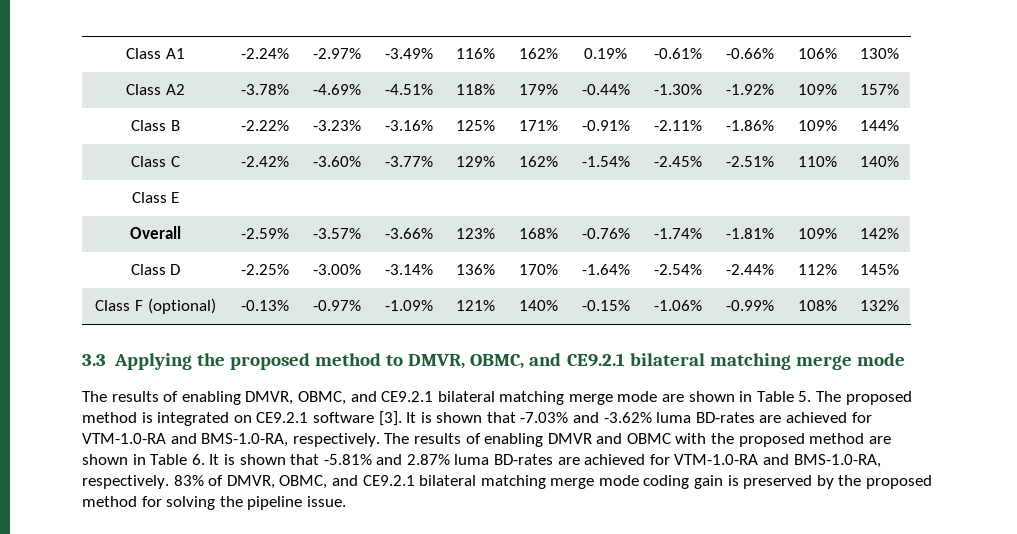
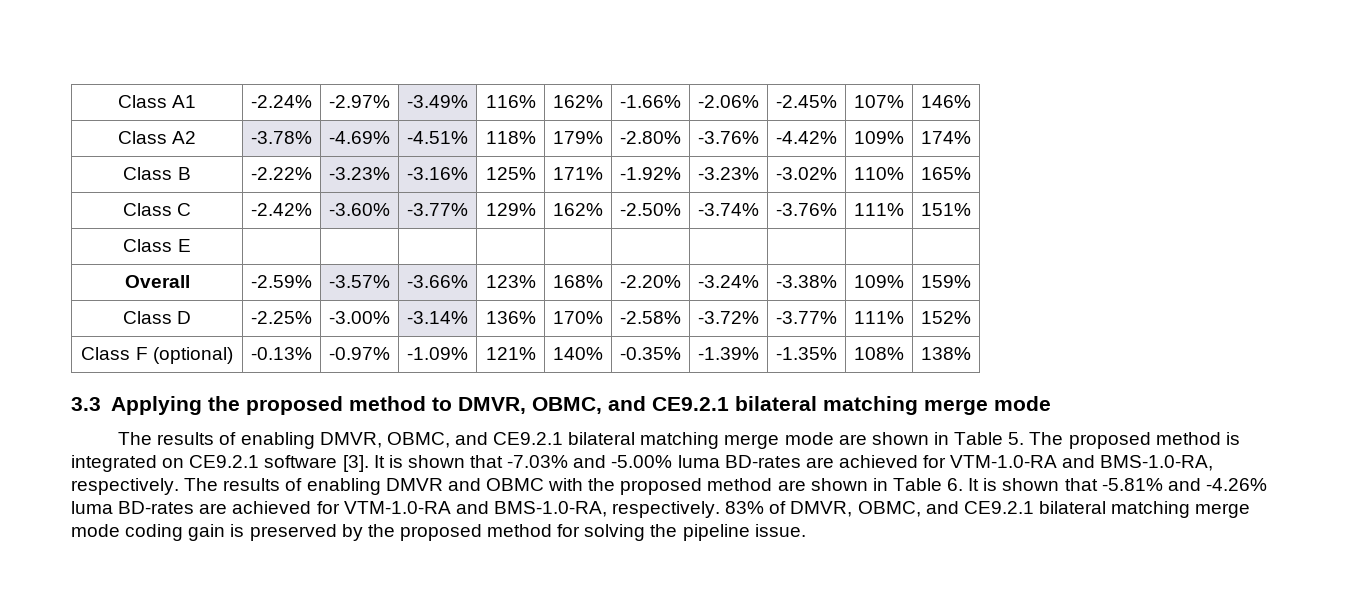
- Class A1 | -2.24% | -2.97% | -3.49% | 116% | 162% | 0.19% | -0.61% | -0.66% | 106% | 130%
+ Class A1 | -2.24% | -2.97% | -3.49% | 116% | 162% | -1.66% | -2.06% | -2.45% | 107% | 146%
- Class A2 | -3.78% | -4.69% | -4.51% | 118% | 179% | -0.44% | -1.30% | -1.92% | 109% | 157%
+ Class A2 | -3.78% | -4.69% | -4.51% | 118% | 179% | -2.80% | -3.76% | -4.42% | 109% | 174%
- Class B | -2.22% | -3.23% | -3.16% | 125% | 171% | -0.91% | -2.11% | -1.86% | 109% | 144%
+ Class B | -2.22% | -3.23% | -3.16% | 125% | 171% | -1.92% | -3.23% | -3.02% | 110% | 165%
- Class C | -2.42% | -3.60% | -3.77% | 129% | 162% | -1.54% | -2.45% | -2.51% | 110% | 140%
+ Class C | -2.42% | -3.60% | -3.77% | 129% | 162% | -2.50% | -3.74% | -3.76% | 111% | 151%
- Overall | -2.59% | -3.57% | -3.66% | 123% | 168% | -0.76% | -1.74% | -1.81% | 109% | 142%
+ Overall | -2.59% | -3.57% | -3.66% | 123% | 168% | -2.20% | -3.24% | -3.38% | 109% | 159%
- Class D | -2.25% | -3.00% | -3.14% | 136% | 170% | -1.64% | -2.54% | -2.44% | 112% | 145%
+ Class D | -2.25% | -3.00% | -3.14% | 136% | 170% | -2.58% | -3.72% | -3.77% | 111% | 152%
- Class F (optional) | -0.13% | -0.97% | -1.09% | 121% | 140% | -0.15% | -1.06% | -0.99% | 108% | 132%
+ Class F (optional) | -0.13% | -0.97% | -1.09% | 121% | 140% | -0.35% | -1.39% | -1.35% | 108% | 138%
- It is shown that -7.03% and -3.62% luma BD-rates are achieved for VTM-1.0-RA and BMS-1.0-RA, respectively.
+ It is shown that -7.03% and -5.00% luma BD-rates are achieved for VTM-1.0-RA and BMS-1.0-RA, respectively.
- The results of enabling DMVR and OBMC with the proposed method are shown in Table 6. It is shown that -5.81% and 2.87% luma BD-rates are achieved for VTM-1.0-RA and BMS-1.0-RA, respectively.
+ The results of enabling DMVR and OBMC with the proposed method are shown in Table 6. It is shown that -5.81% and -4.26% luma BD-rates are achieved for VTM-1.0-RA and BMS-1.0-RA, respectively.

